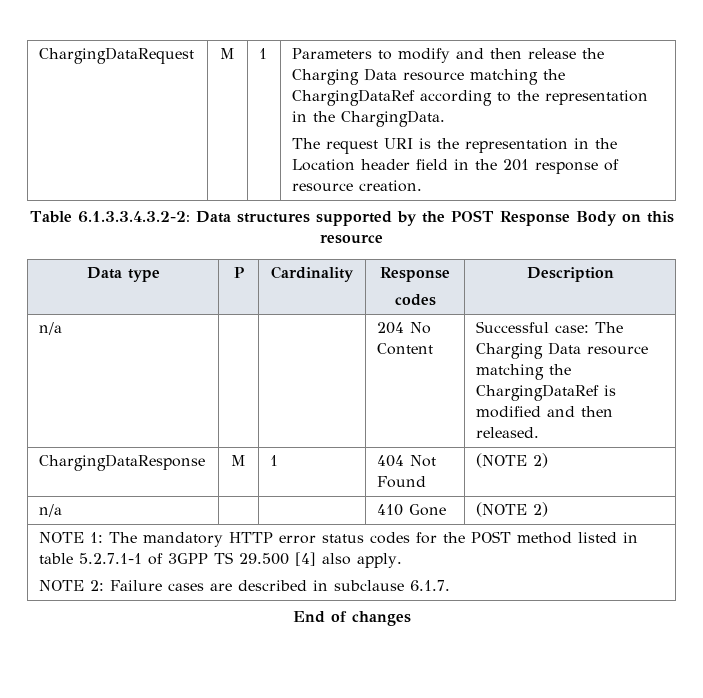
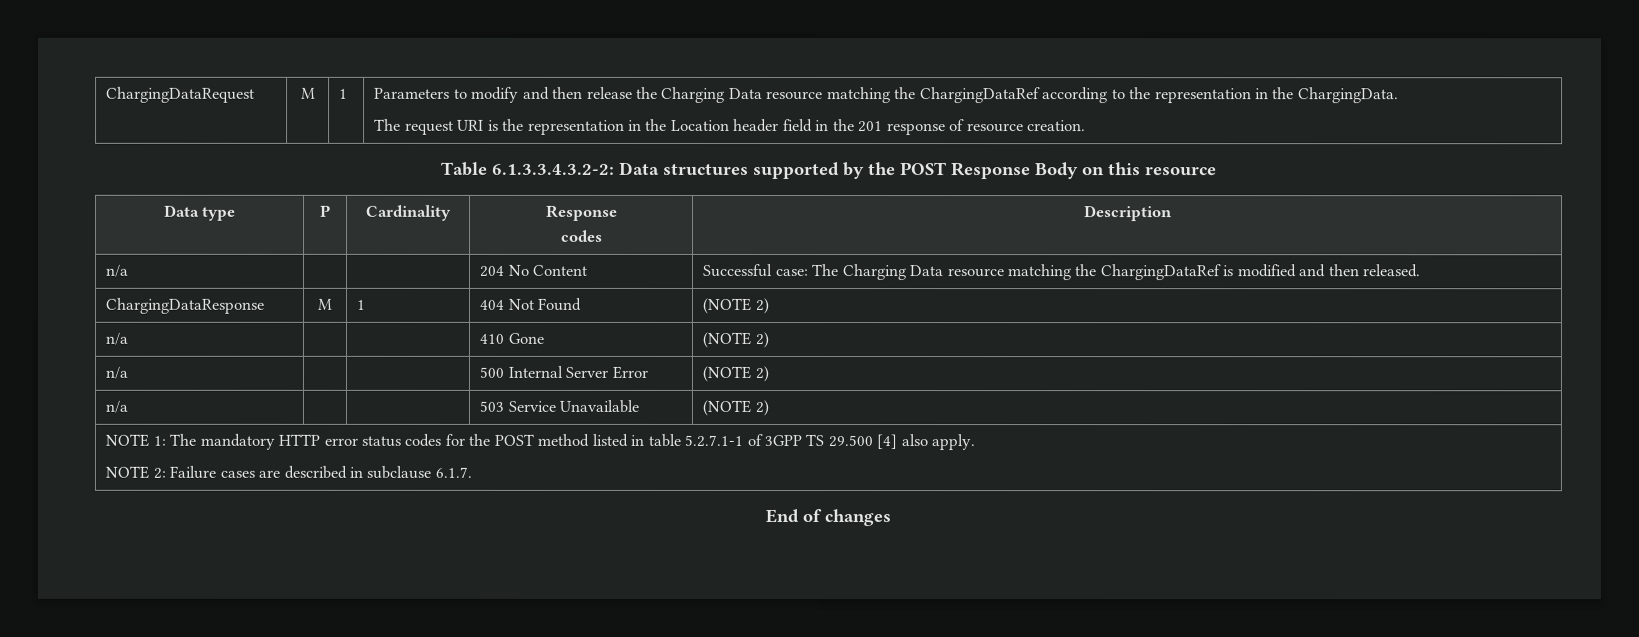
+ n/a | | | 500 Internal Server Error | (NOTE 2)
+ n/a | | | 503 Service Unavailable | (NOTE 2)

